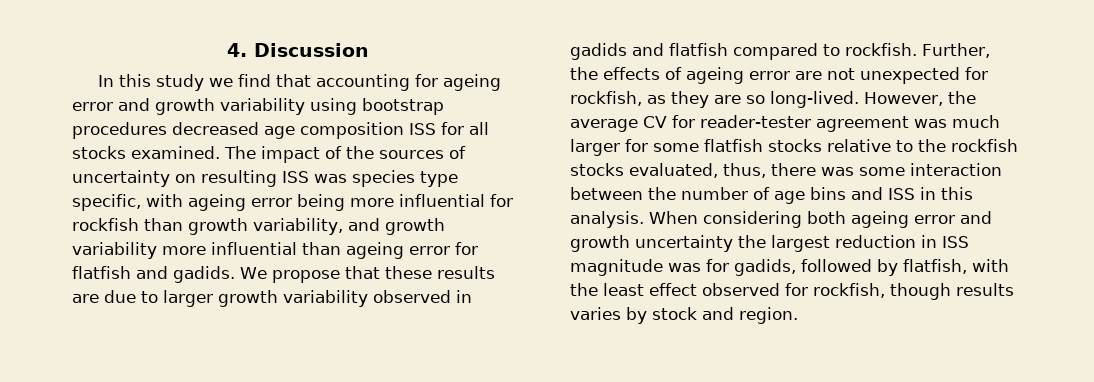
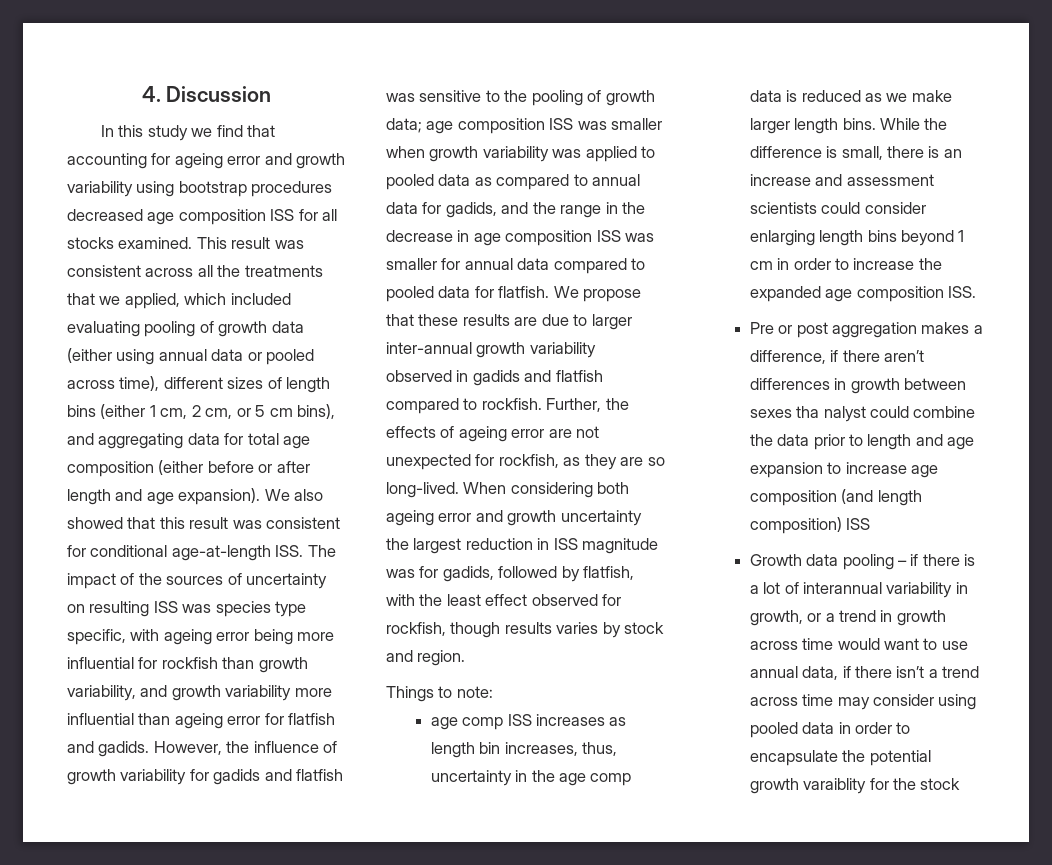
- The impact of the sources of uncertainty on resulting ISS was species type specific, with ageing error being more influential for rockfish than growth variability, and growth variability more influential than ageing error for flatfish and gadids.
+ This result was consistent across all the treatments that we applied, which included evaluating pooling of growth data (either using annual data or pooled across time), different sizes of length bins (either 1 cm, 2 cm, or 5 cm bins), and aggregating data for total age composition (either before or after length and age expansion). We also showed that this result was consistent for conditional age-at-length ISS. The impact of the sources of uncertainty on resulting ISS was species type specific, with ageing error being more influential for rockfish than growth variability, and growth variability more influential than ageing error for flatfish and gadids.
+ However, the influence of growth variability for gadids and flatfish was sensitive to the pooling of growth data; age composition ISS was smaller when growth variability was applied to pooled data as compared to annual data for gadids, and the range in the decrease in age composition ISS was smaller for annual data compared to pooled data for flatfish.
- We propose that these results are due to larger growth variability observed in gadids and flatfish compared to rockfish.
+ We propose that these results are due to larger inter-annual growth variability observed in gadids and flatfish compared to rockfish.
- However, the average CV for reader-tester agreement was much larger for some flatfish stocks relative to the rockfish stocks evaluated, thus, there was some interaction between the number of age bins and ISS in this analysis.
+ Things to note:
+ age comp ISS increases as length bin increases, thus, uncertainty in the age comp data is reduced as we make larger length bins. While the difference is small, there is an increase and assessment scientists could consider enlarging length bins beyond 1 cm in order to increase the expanded age composition ISS.
+ Pre or post aggregation makes a difference, if there aren’t differences in growth between sexes tha nalyst could combine the data prior to length and age expansion to increase age composition (and length composition) ISS
+ Growth data pooling – if there is a lot of interannual variability in growth, or a trend in growth across time would want to use annual data, if there isn’t a trend across time may consider using pooled data in order to encapsulate the potential growth varaiblity for the stock

